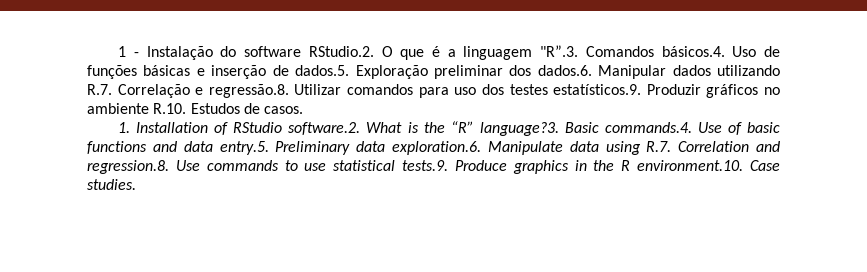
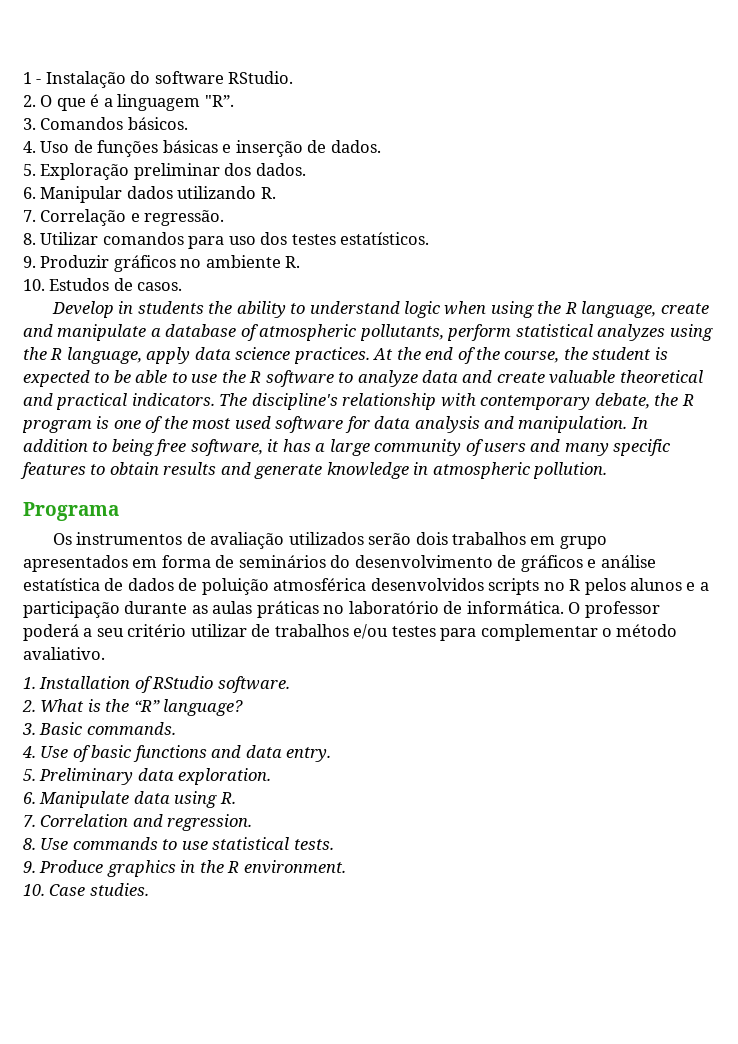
- 1 - Instalação do software RStudio.2. O que é a linguagem "R”.3. Comandos básicos.4. Uso de funções básicas e inserção de dados.5. Exploração preliminar dos dados.6. Manipular dados utilizando R.7. Correlação e regressão.8. Utilizar comandos para uso dos testes estatísticos.9. Produzir gráficos no ambiente R.10. Estudos de casos.
+ 1 - Instalação do software RStudio.
+ 2. O que é a linguagem "R”.
+ 3. Comandos básicos.
+ 4. Uso de funções básicas e inserção de dados.
+ 5. Exploração preliminar dos dados.
+ 6. Manipular dados utilizando R.
+ 7. Correlação e regressão.
+ 8. Utilizar comandos para uso dos testes estatísticos.
+ 9. Produzir gráficos no ambiente R.
+ 10. Estudos de casos.
+ Develop in students the ability to understand logic when using the R language, create and manipulate a database of atmospheric pollutants, perform statistical analyzes using the R language, apply data science practices. At the end of the course, the student is expected to be able to use the R software to analyze data and create valuable theoretical and practical indicators. The discipline's relationship with contemporary debate, the R program is one of the most used software for data analysis and manipulation. In addition to being free software, it has a large community of users and many specific features to obtain results and generate knowledge in atmospheric pollution.
+ Programa
+ Os instrumentos de avaliação utilizados serão dois trabalhos em grupo apresentados em forma de seminários do desenvolvimento de gráficos e análise estatística de dados de poluição atmosférica desenvolvidos scripts no R pelos alunos e a participação durante as aulas práticas no laboratório de informática. O professor poderá a seu critério utilizar de trabalhos e/ou testes para complementar o método avaliativo.
- 1. Installation of RStudio software.2. What is the “R” language?3. Basic commands.4. Use of basic functions and data entry.5. Preliminary data exploration.6. Manipulate data using R.7. Correlation and regression.8. Use commands to use statistical tests.9. Produce graphics in the R environment.10. Case studies.
+ 1. Installation of RStudio software.
+ 2. What is the “R” language?
+ 3. Basic commands.
+ 4. Use of basic functions and data entry.
+ 5. Preliminary data exploration.
+ 6. Manipulate data using R.
+ 7. Correlation and regression.
+ 8. Use commands to use statistical tests.
+ 9. Produce graphics in the R environment.
+ 10. Case studies.

